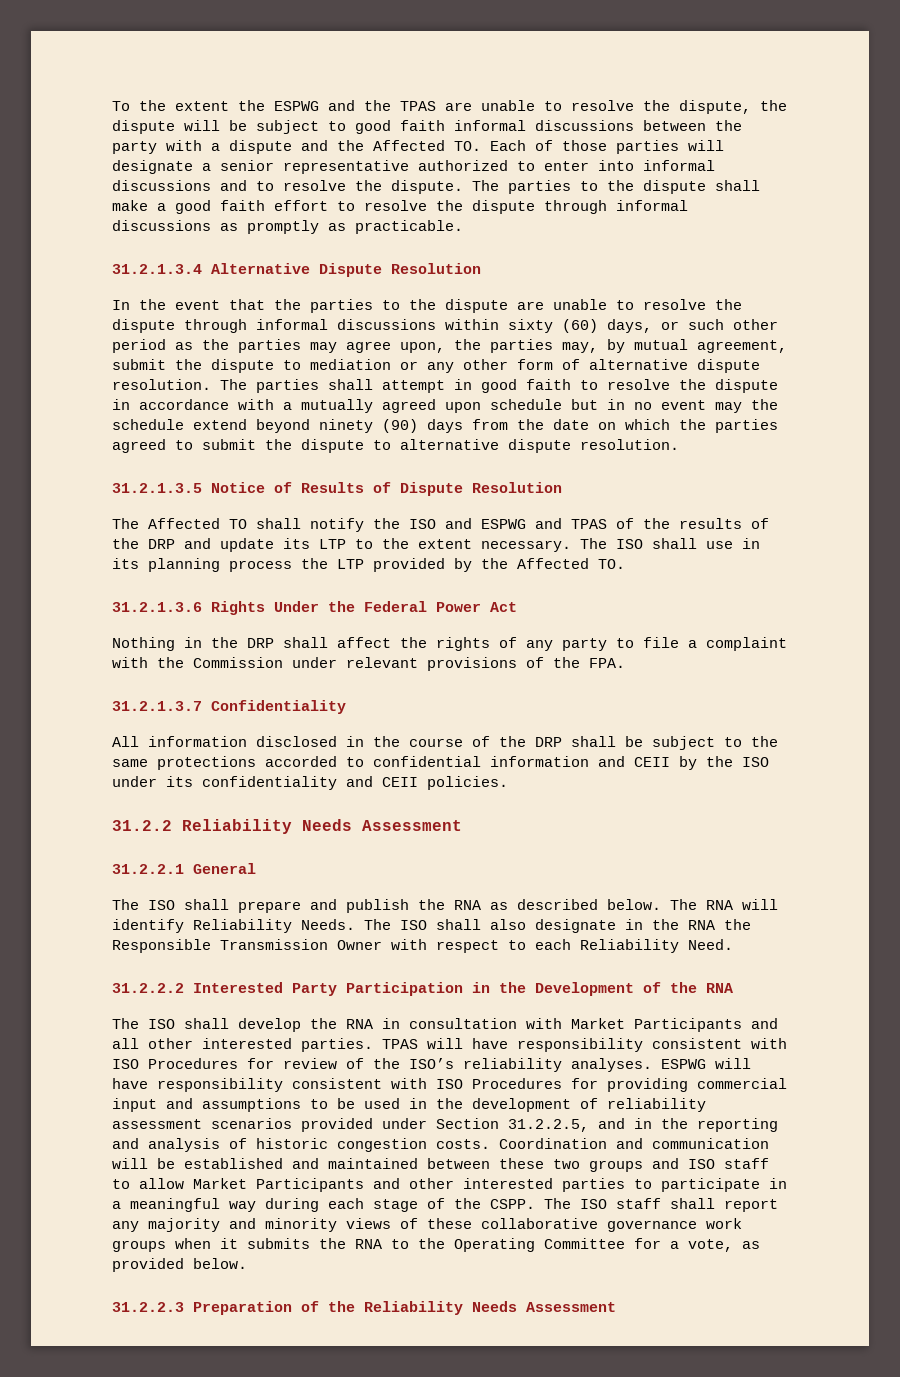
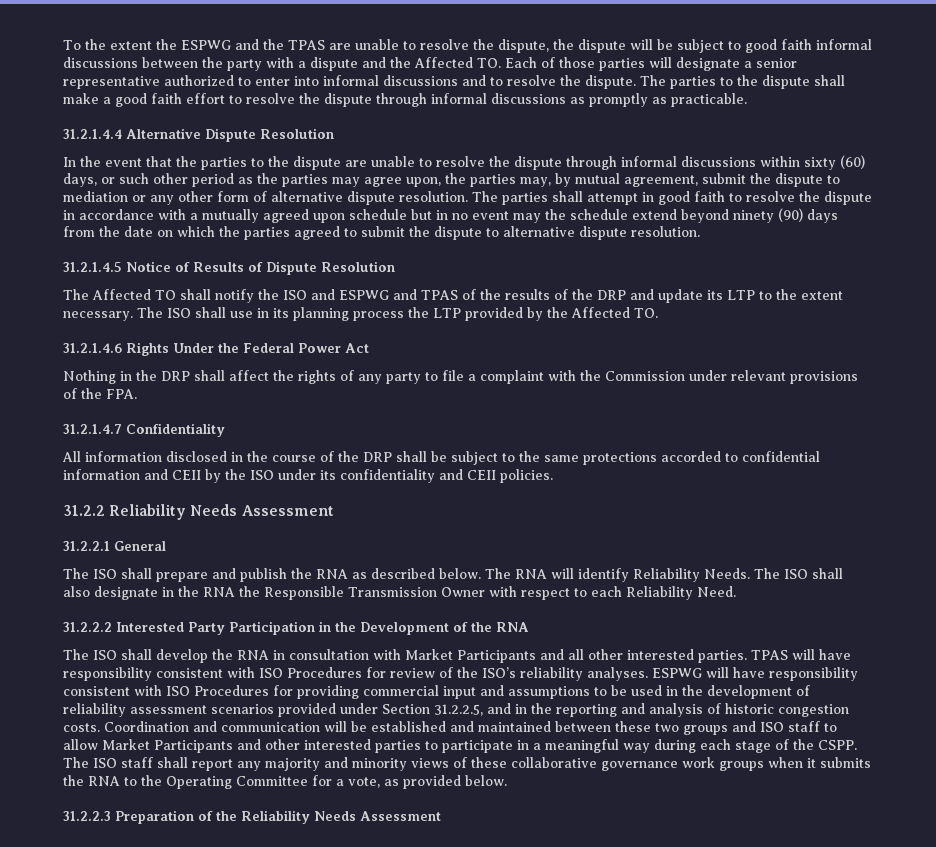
- 31.2.1.3.4 Alternative Dispute Resolution
+ 31.2.1.4.4 Alternative Dispute Resolution
- 31.2.1.3.5 Notice of Results of Dispute Resolution
+ 31.2.1.4.5 Notice of Results of Dispute Resolution
- 31.2.1.3.6 Rights Under the Federal Power Act
+ 31.2.1.4.6 Rights Under the Federal Power Act
- 31.2.1.3.7 Confidentiality
+ 31.2.1.4.7 Confidentiality

